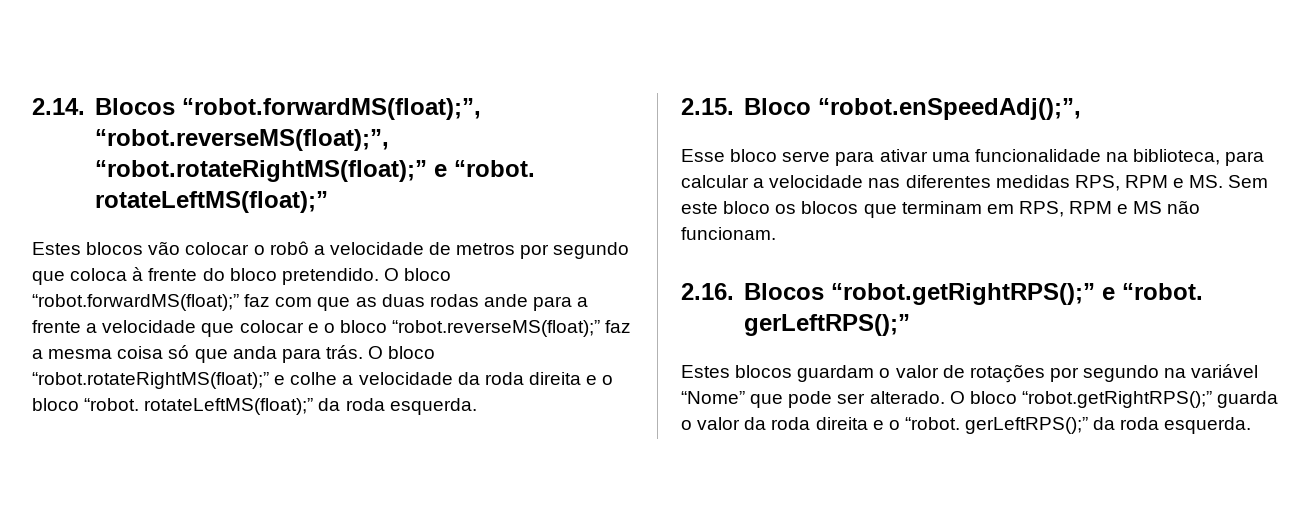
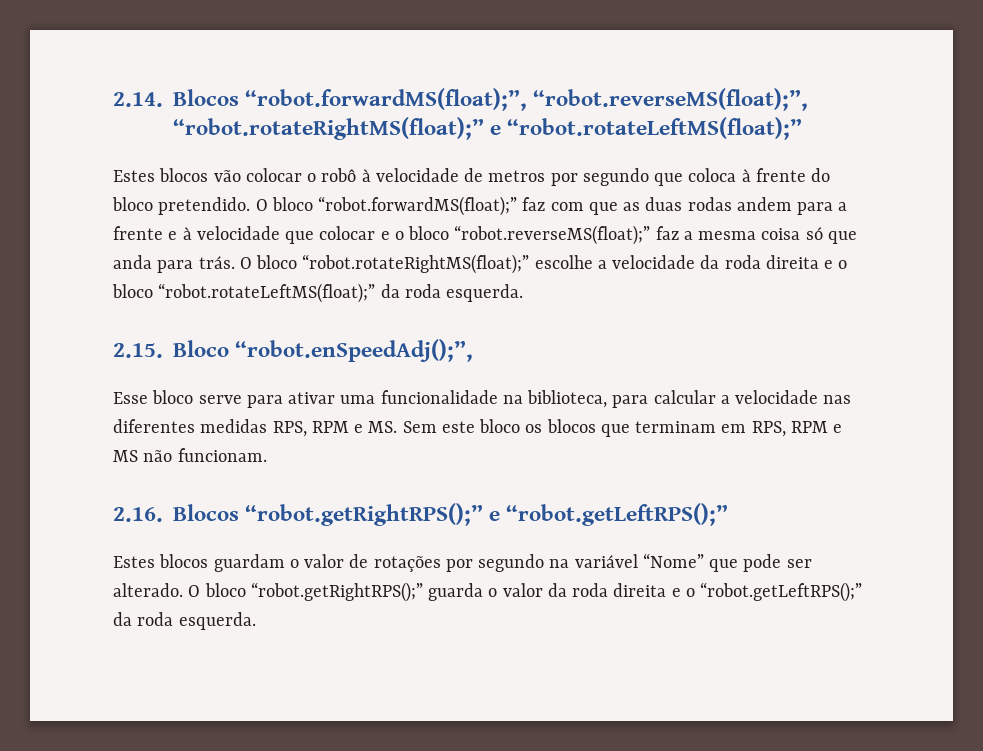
- 2.14. Blocos “robot.forwardMS(float);”, “robot.reverseMS(float);”, “robot.rotateRightMS(float);” e “robot. rotateLeftMS(float);”
+ 2.14. Blocos “robot.forwardMS(float);”, “robot.reverseMS(float);”, “robot.rotateRightMS(float);” e “robot.rotateLeftMS(float);”
- Estes blocos vão colocar o robô a velocidade de metros por segundo que coloca à frente do bloco pretendido.
+ Estes blocos vão colocar o robô à velocidade de metros por segundo que coloca à frente do bloco pretendido.
- O bloco “robot.forwardMS(float);” faz com que as duas rodas ande para a frente a velocidade que colocar e o bloco “robot.reverseMS(float);” faz a mesma coisa só que anda para trás.
+ O bloco “robot.forwardMS(float);” faz com que as duas rodas andem para a frente e à velocidade que colocar e o bloco “robot.reverseMS(float);” faz a mesma coisa só que anda para trás.
- O bloco “robot.rotateRightMS(float);” e colhe a velocidade da roda direita e o bloco “robot. rotateLeftMS(float);” da roda esquerda.
+ O bloco “robot.rotateRightMS(float);” escolhe a velocidade da roda direita e o bloco “robot.rotateLeftMS(float);” da roda esquerda.
- 2.16. Blocos “robot.getRightRPS();” e “robot. gerLeftRPS();”
+ 2.16. Blocos “robot.getRightRPS();” e “robot.getLeftRPS();”
- O bloco “robot.getRightRPS();” guarda o valor da roda direita e o “robot. gerLeftRPS();” da roda esquerda.
+ O bloco “robot.getRightRPS();” guarda o valor da roda direita e o “robot.getLeftRPS();” da roda esquerda.

